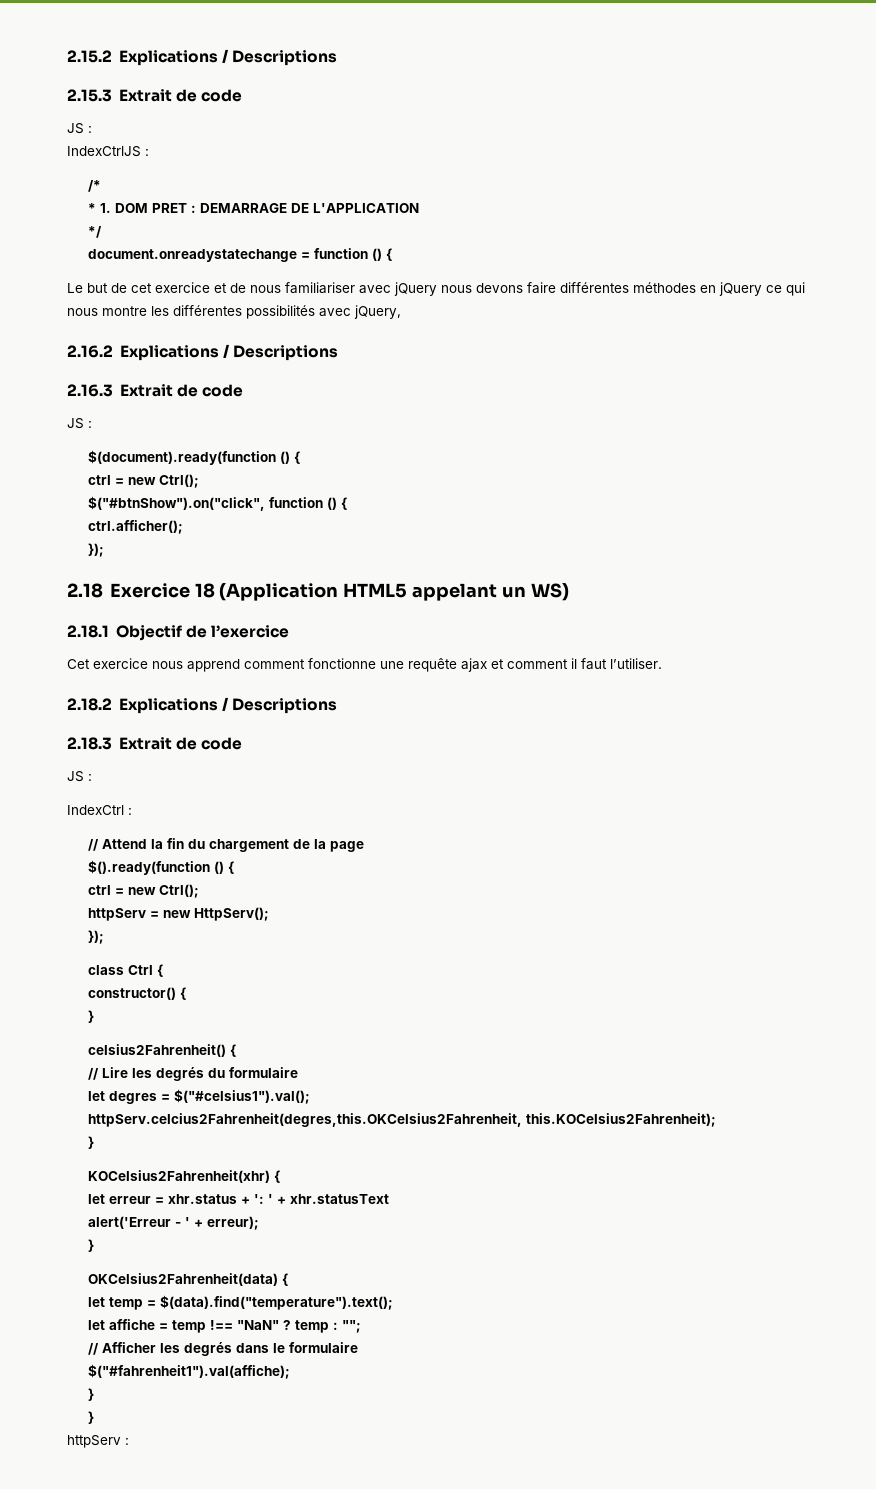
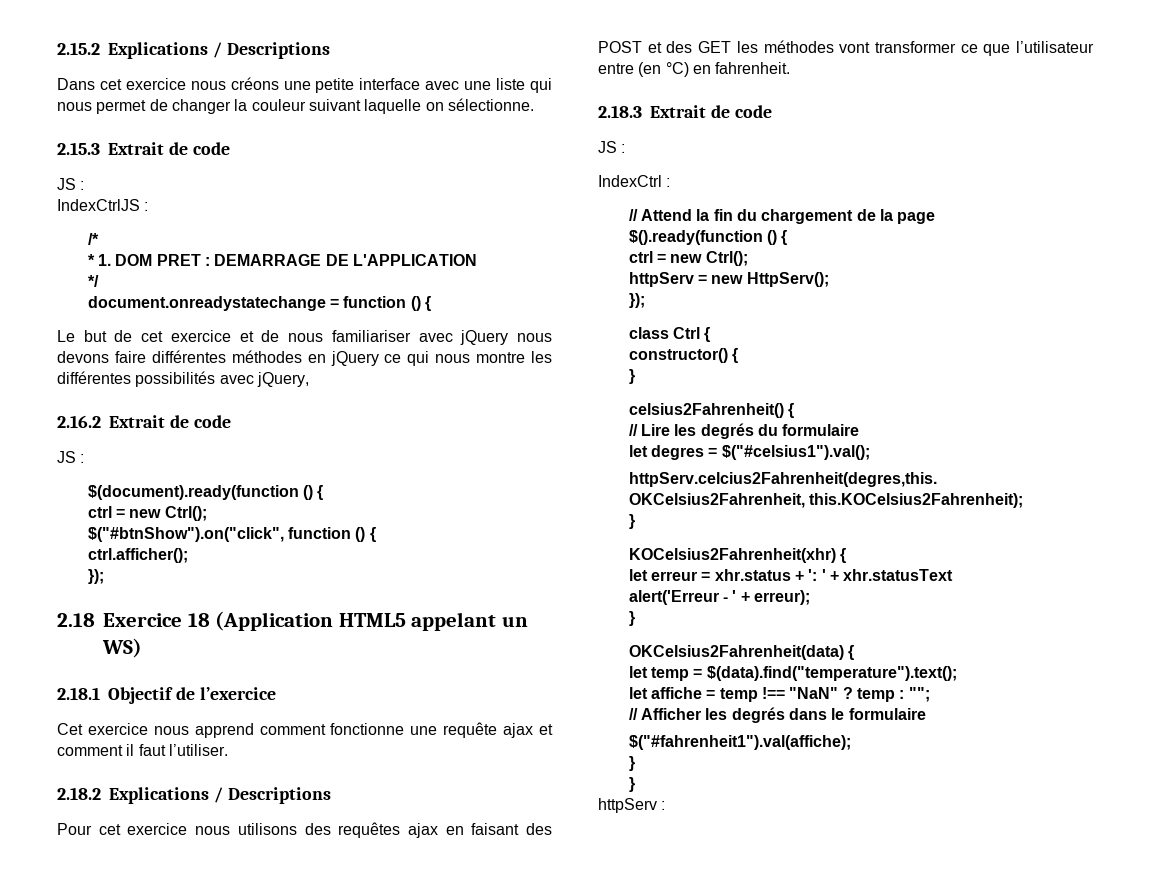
+ Dans cet exercice nous créons une petite interface avec une liste qui nous permet de changer la couleur suivant laquelle on sélectionne.
- 2.16.2 Explications / Descriptions
- 2.16.3 Extrait de code
+ 2.16.2 Extrait de code
+ Pour cet exercice nous utilisons des requêtes ajax en faisant des POST et des GET les méthodes vont transformer ce que l’utilisateur entre (en °C) en fahrenheit.

